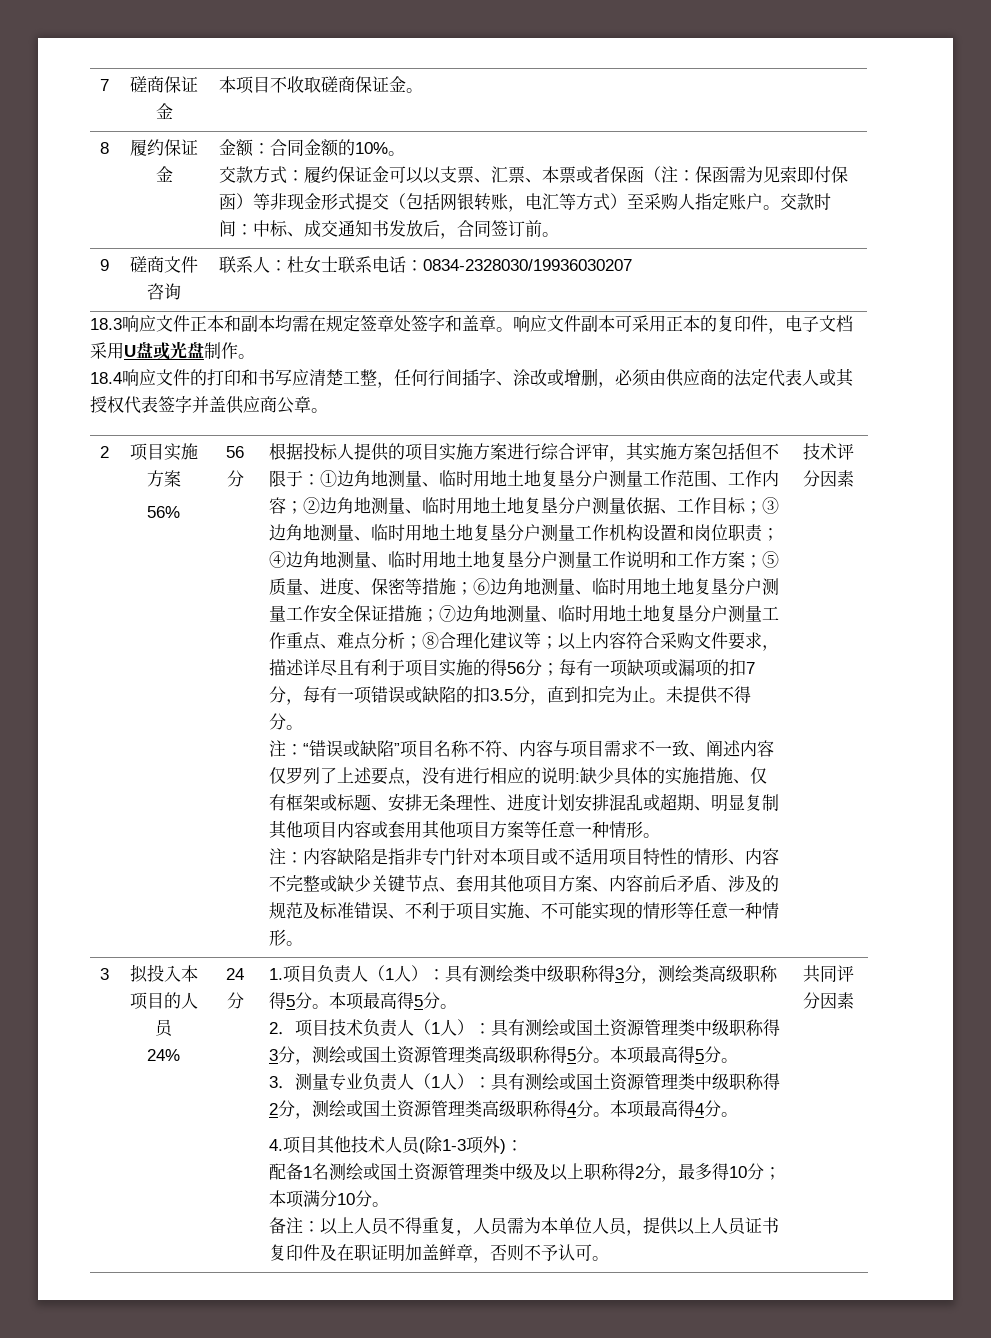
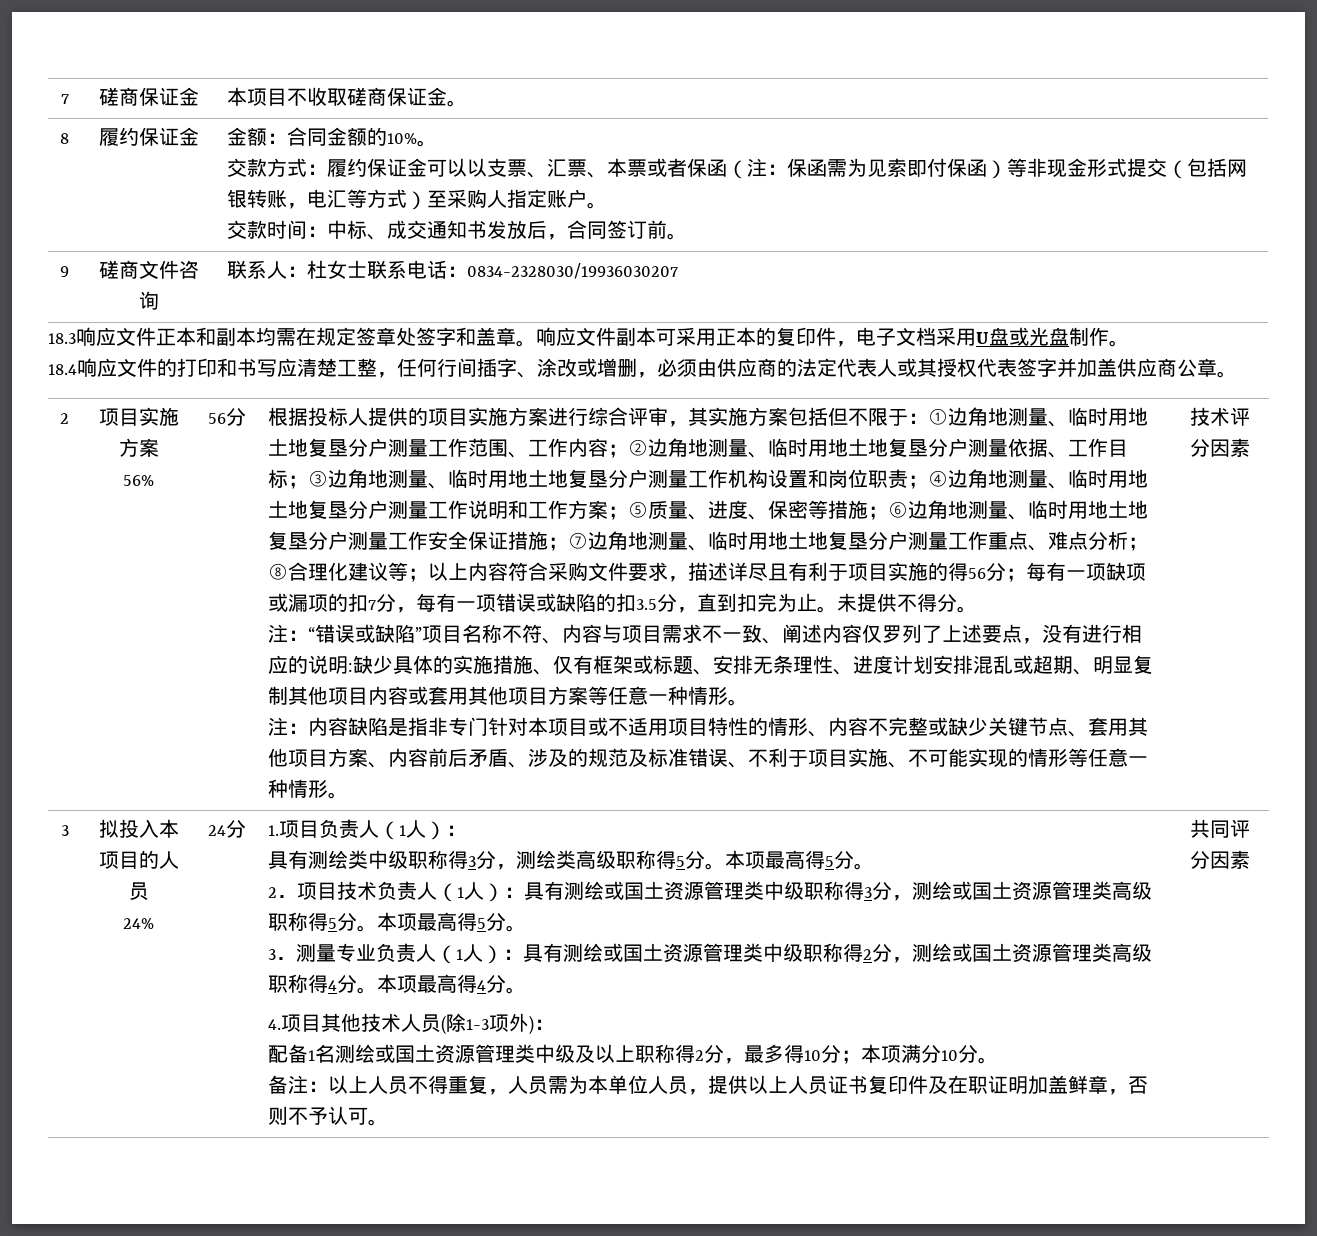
- 交款方式：履约保证金可以以支票、汇票、本票或者保函（注：保函需为见索即付保函）等非现金形式提交（包括网银转账，电汇等方式）至采购人指定账户。交款时间：中标、成交通知书发放后，合同签订前。
+ 交款方式：履约保证金可以以支票、汇票、本票或者保函（注：保函需为见索即付保函）等非现金形式提交（包括网银转账，电汇等方式）至采购人指定账户。
+ 交款时间：中标、成交通知书发放后，合同签订前。
- 18.4响应文件的打印和书写应清楚工整，任何行间插字、涂改或增删，必须由供应商的法定代表人或其授权代表签字并盖供应商公章。
+ 18.4响应文件的打印和书写应清楚工整，任何行间插字、涂改或增删，必须由供应商的法定代表人或其授权代表签字并加盖供应商公章。
- 1.项目负责人（1人）：具有测绘类中级职称得3分，测绘类高级职称得5分。
+ 1.项目负责人（1人）：
+ 具有测绘类中级职称得3分，测绘类高级职称得5分。

